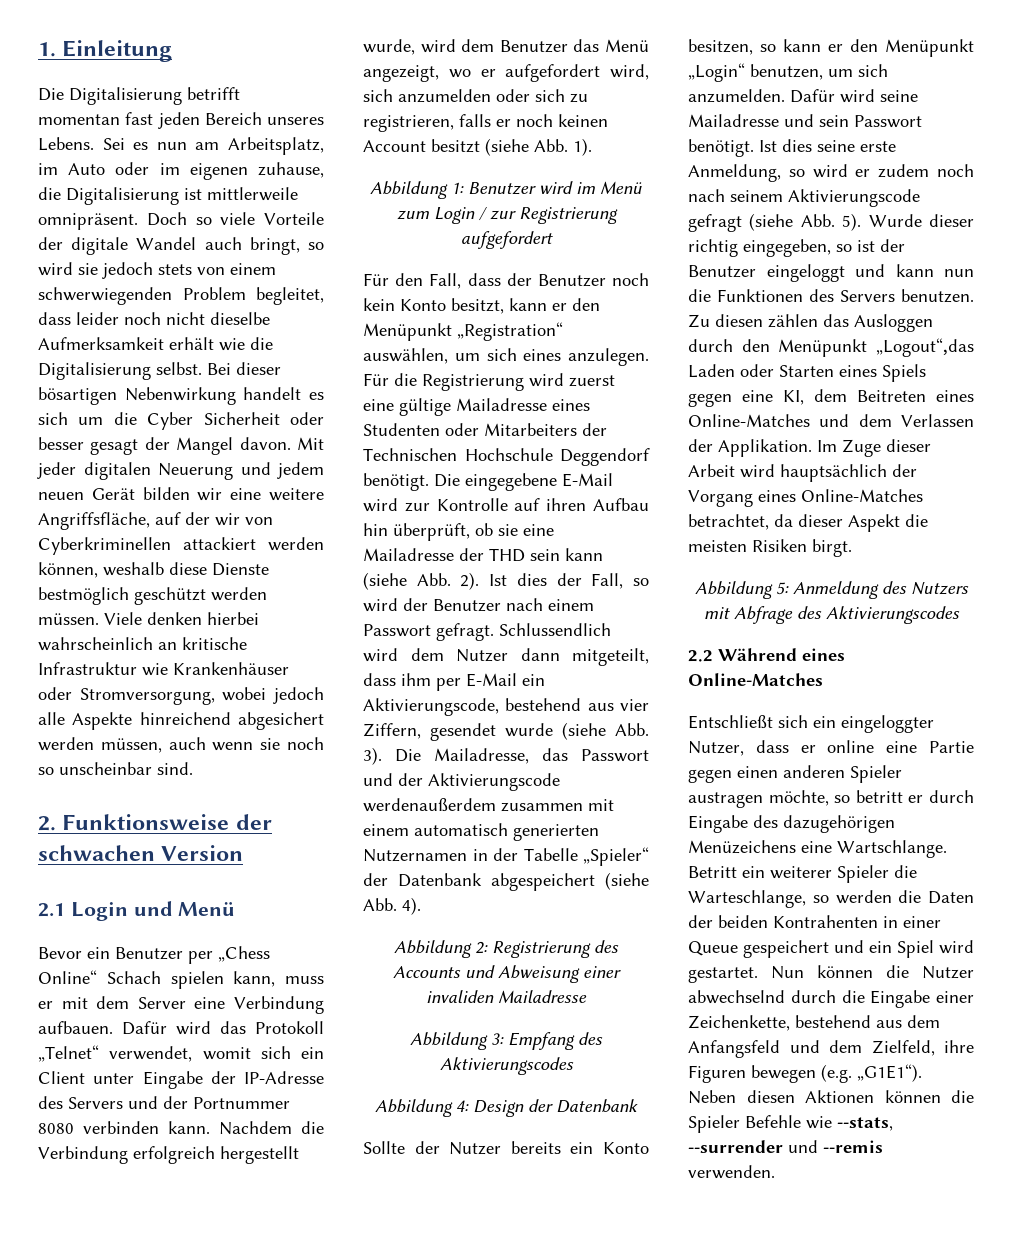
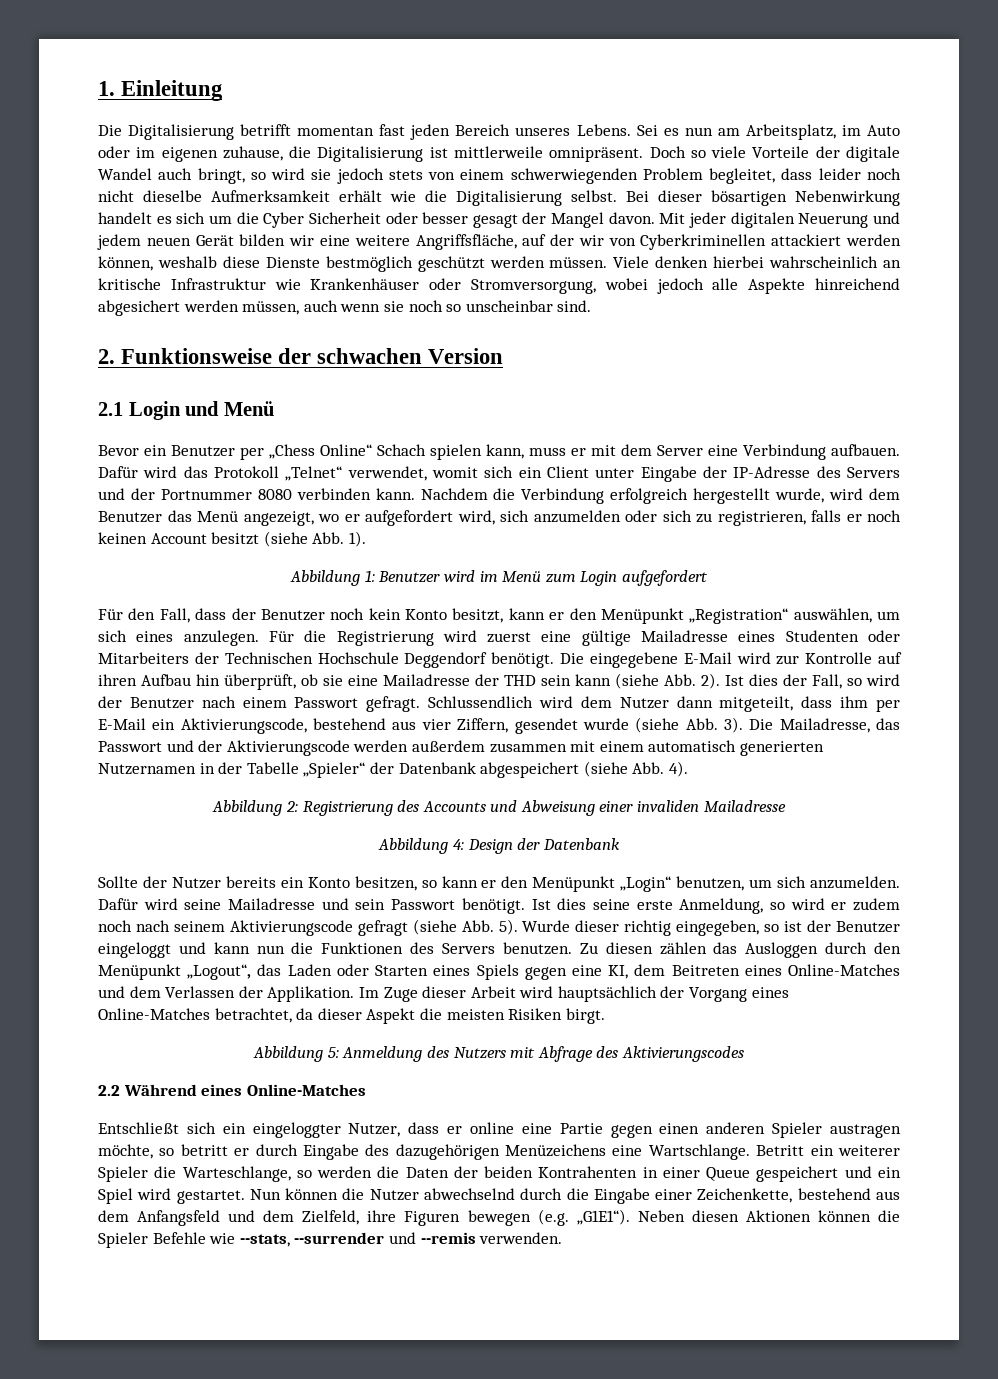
- Abbildung 1: Benutzer wird im Menü zum Login / zur Registrierung aufgefordert
+ Abbildung 1: Benutzer wird im Menü zum Login aufgefordert
- Die Mailadresse, das Passwort und der Aktivierungscode werdenaußerdem zusammen mit einem automatisch generierten Nutzernamen in der Tabelle „Spieler“ der Datenbank abgespeichert (siehe Abb. 4).
+ Die Mailadresse, das Passwort und der Aktivierungscode werden außerdem zusammen mit einem automatisch generierten Nutzernamen in der Tabelle „Spieler“ der Datenbank abgespeichert (siehe Abb. 4).
- Abbildung 3: Empfang des Aktivierungscodes
- Zu diesen zählen das Ausloggen durch den Menüpunkt „Logout“,das Laden oder Starten eines Spiels gegen eine KI, dem Beitreten eines Online-Matches und dem Verlassen der Applikation.
+ Zu diesen zählen das Ausloggen durch den Menüpunkt „Logout“, das Laden oder Starten eines Spiels gegen eine KI, dem Beitreten eines Online-Matches und dem Verlassen der Applikation.

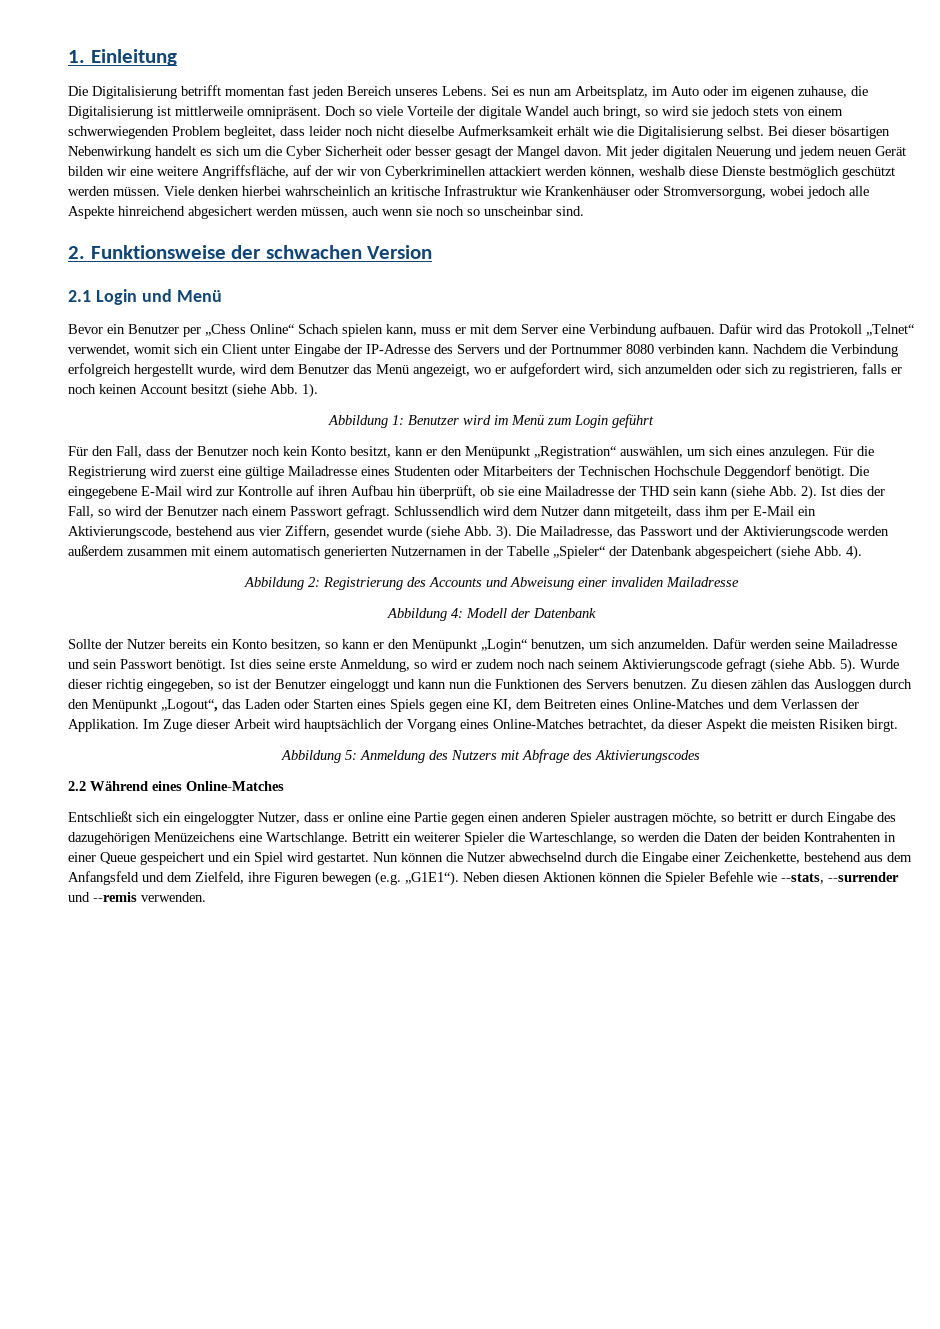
- Abbildung 1: Benutzer wird im Menü zum Login aufgefordert
+ Abbildung 1: Benutzer wird im Menü zum Login geführt
- Abbildung 4: Design der Datenbank
+ Abbildung 4: Modell der Datenbank
- Dafür wird seine Mailadresse und sein Passwort benötigt.
+ Dafür werden seine Mailadresse und sein Passwort benötigt.

